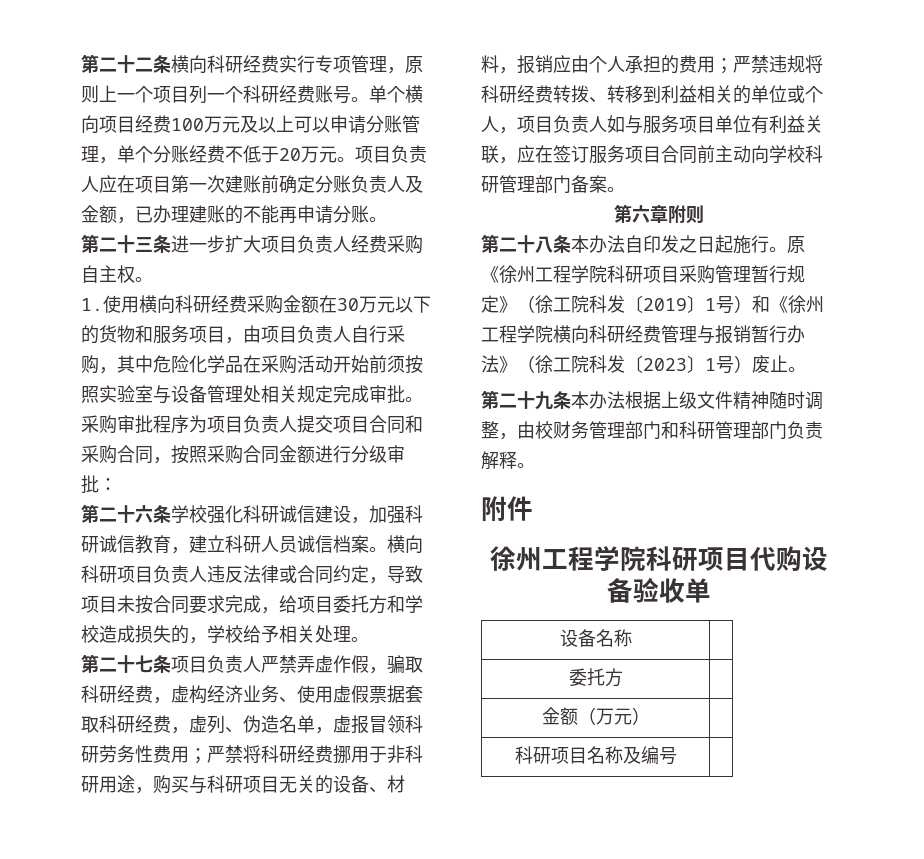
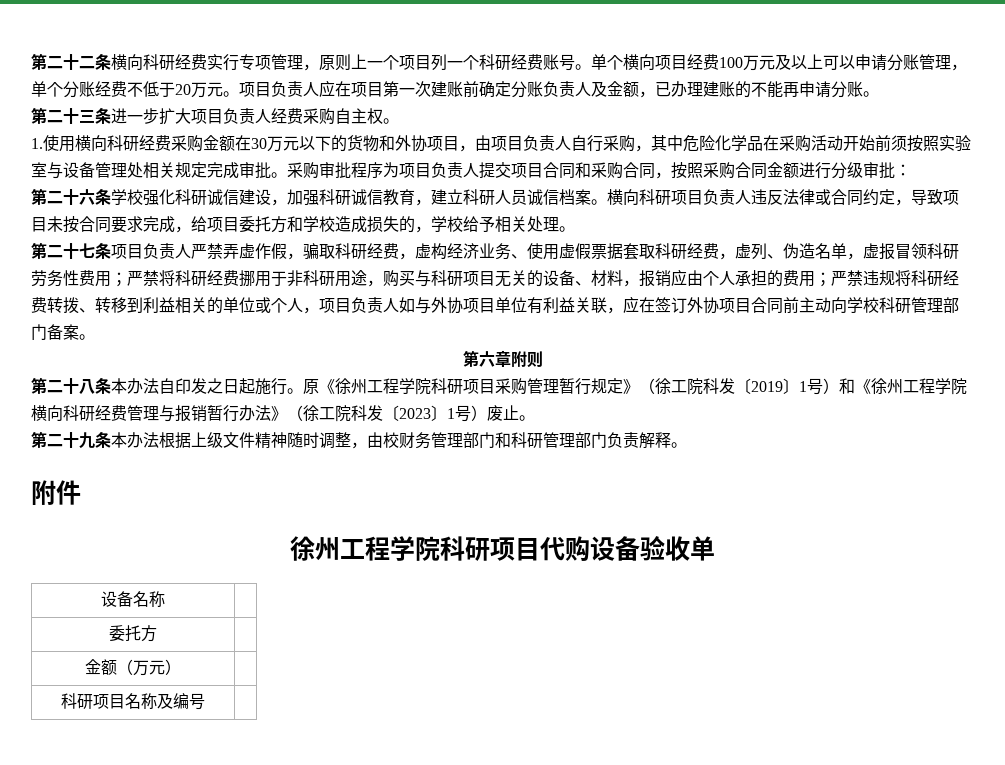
- 1.使用横向科研经费采购金额在30万元以下的货物和服务项目，由项目负责人自行采购，其中危险化学品在采购活动开始前须按照实验室与设备管理处相关规定完成审批。
+ 1.使用横向科研经费采购金额在30万元以下的货物和外协项目，由项目负责人自行采购，其中危险化学品在采购活动开始前须按照实验室与设备管理处相关规定完成审批。
- 严禁违规将科研经费转拨、转移到利益相关的单位或个人，项目负责人如与服务项目单位有利益关联，应在签订服务项目合同前主动向学校科研管理部门备案。
+ 严禁违规将科研经费转拨、转移到利益相关的单位或个人，项目负责人如与外协项目单位有利益关联，应在签订外协项目合同前主动向学校科研管理部门备案。

